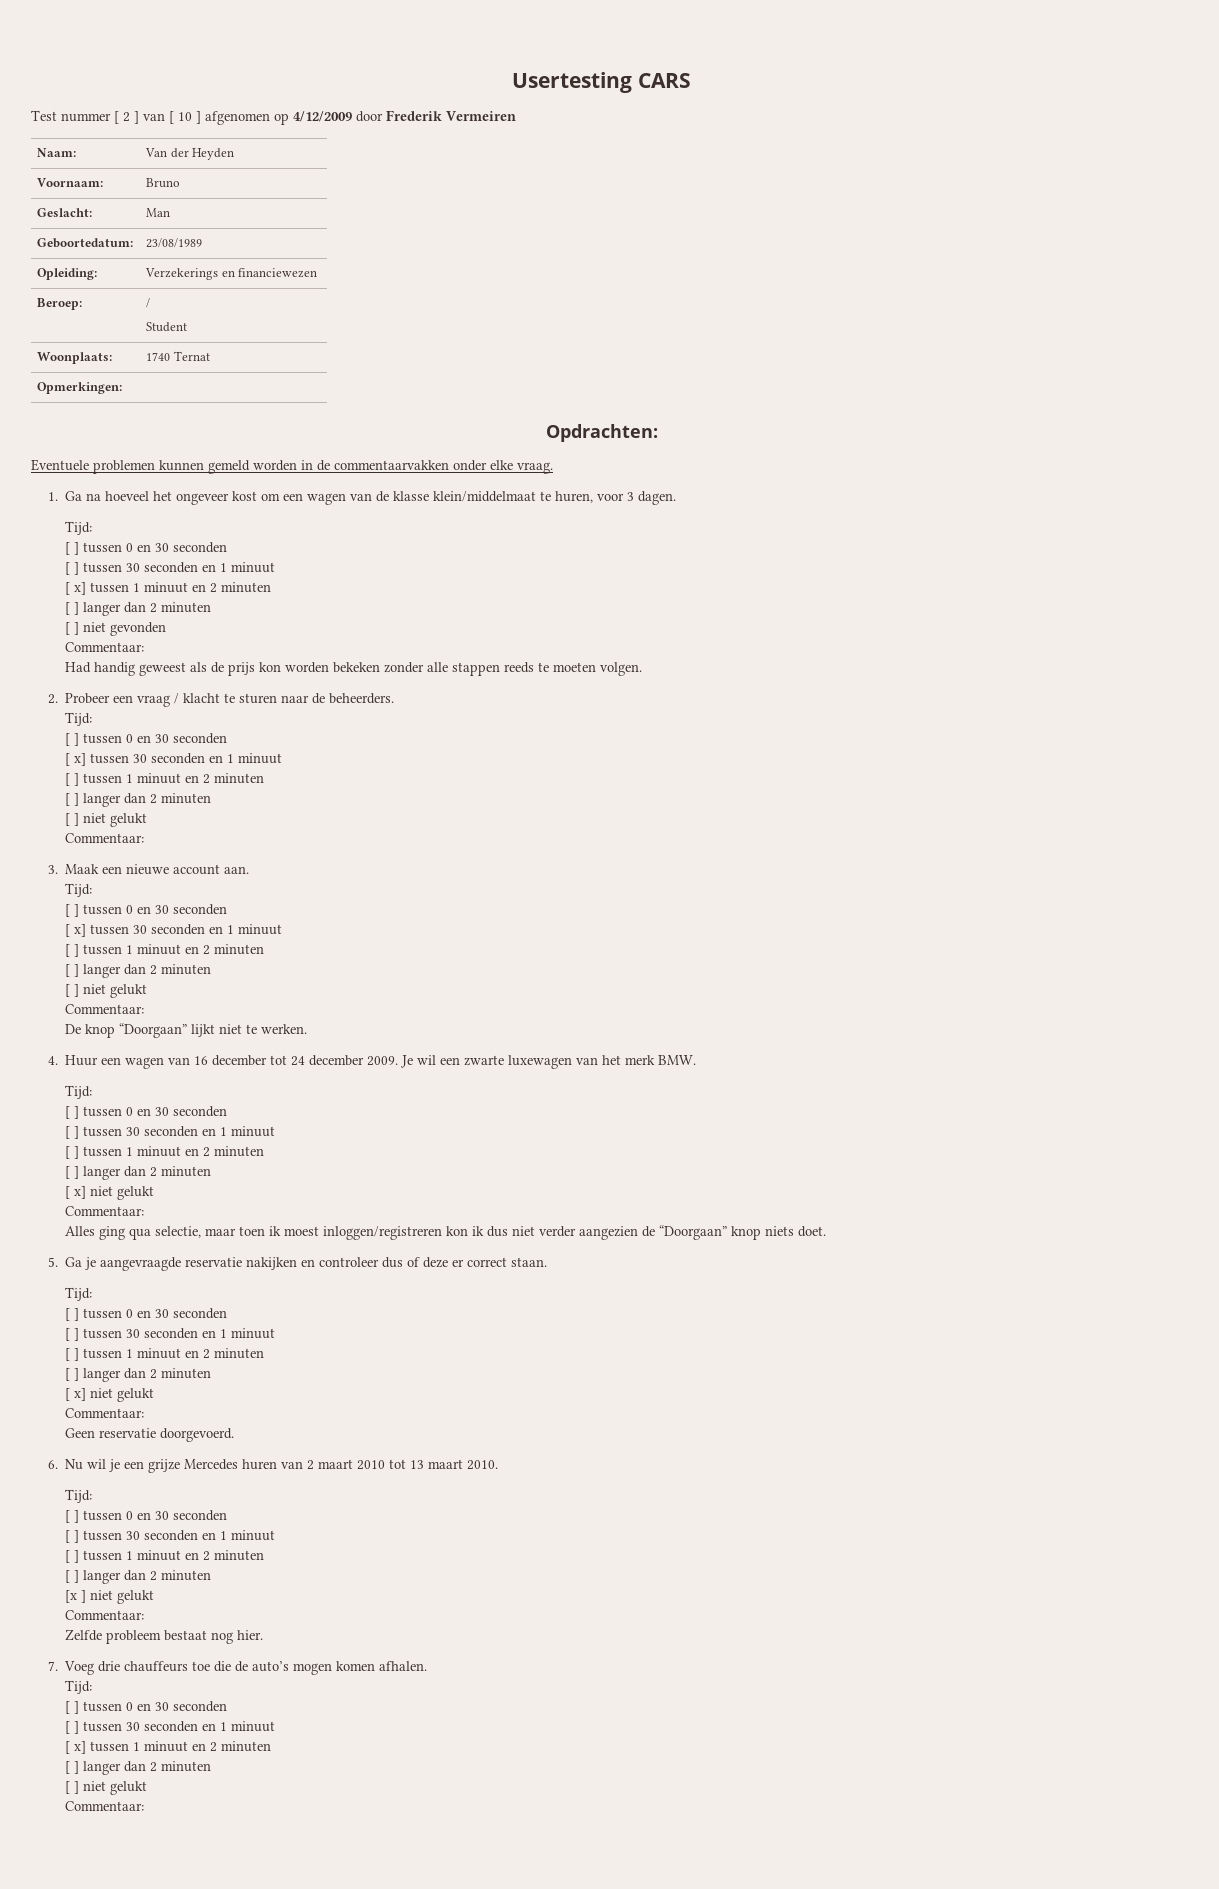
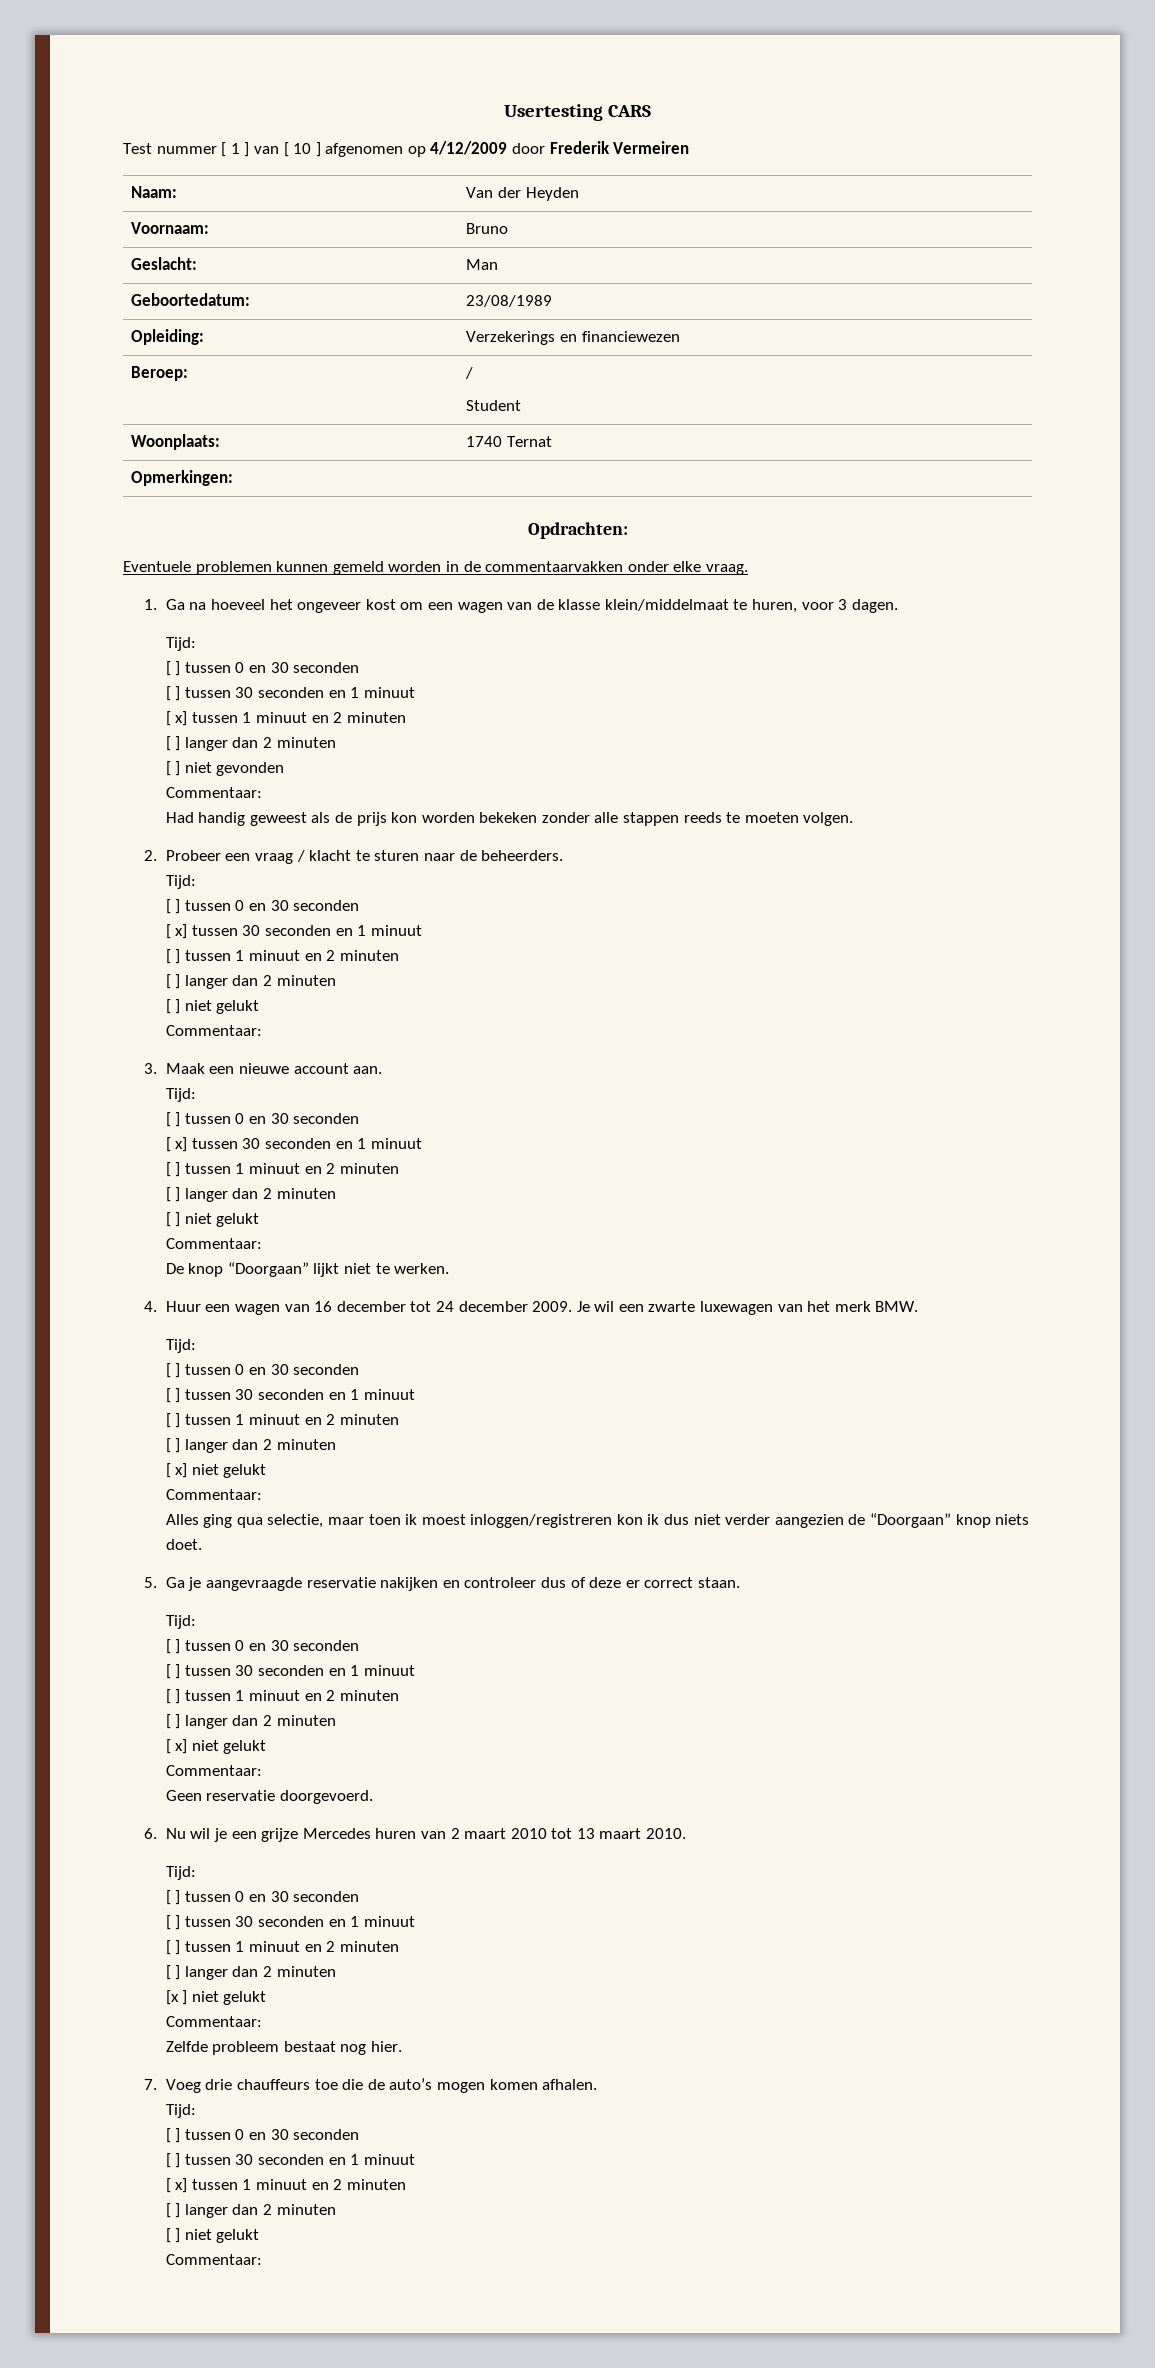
- Test nummer [ 2 ] van [ 10 ] afgenomen op 4/12/2009 door Frederik Vermeiren
+ Test nummer [ 1 ] van [ 10 ] afgenomen op 4/12/2009 door Frederik Vermeiren

